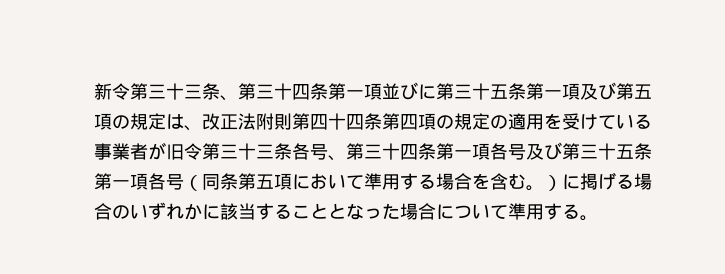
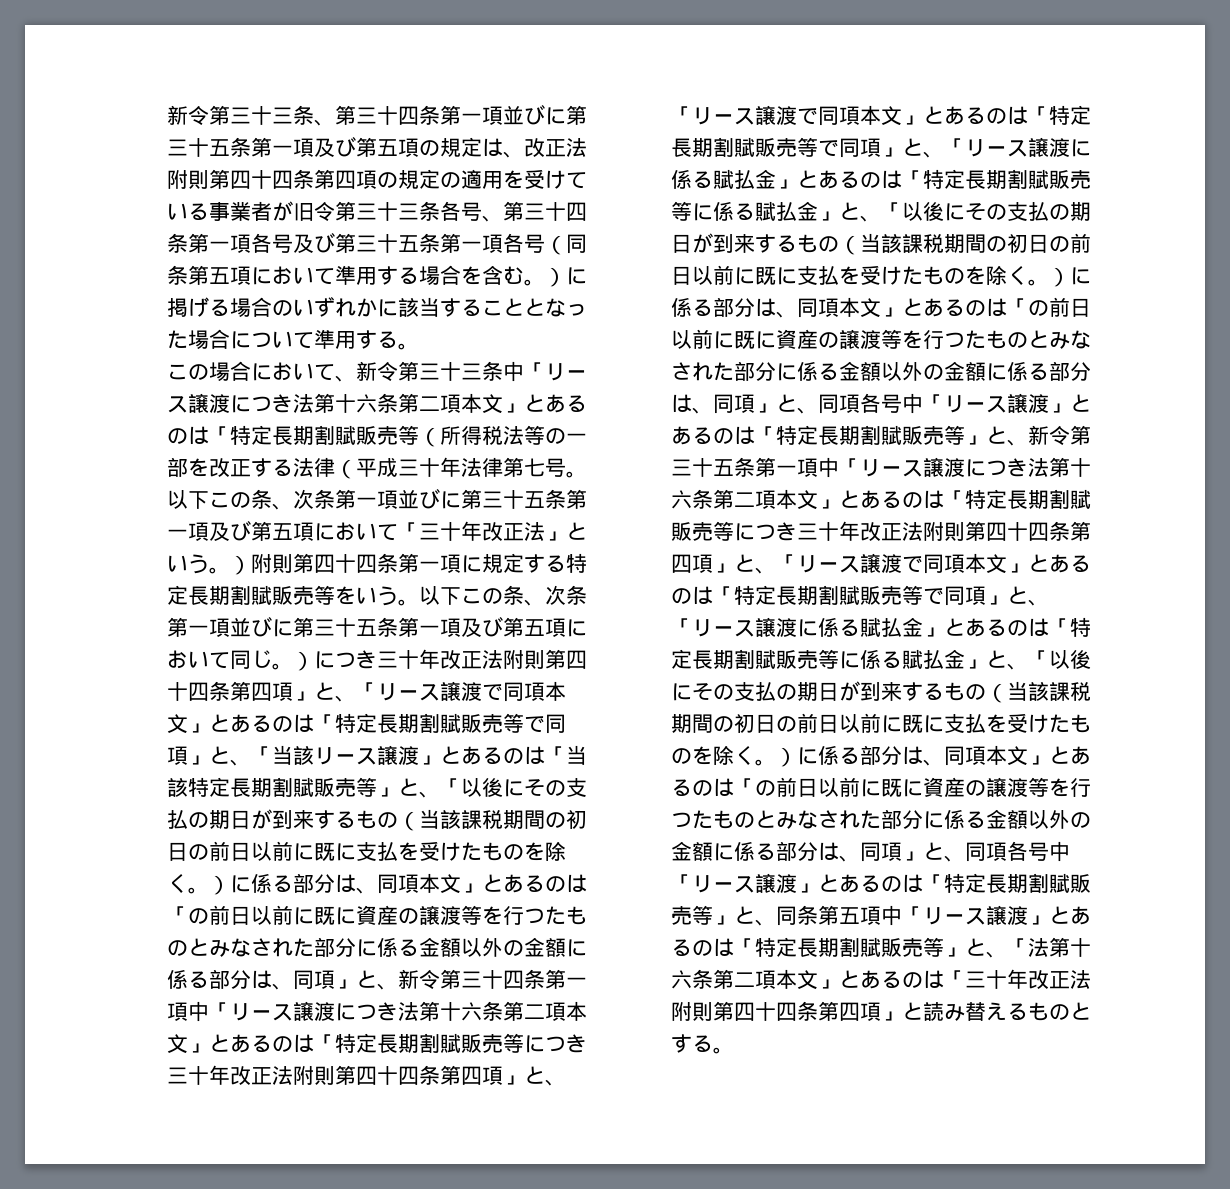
+ この場合において、新令第三十三条中「リース譲渡につき法第十六条第二項本文」とあるのは「特定長期割賦販売等（所得税法等の一部を改正する法律（平成三十年法律第七号。以下この条、次条第一項並びに第三十五条第一項及び第五項において「三十年改正法」という。）附則第四十四条第一項に規定する特定長期割賦販売等をいう。以下この条、次条第一項並びに第三十五条第一項及び第五項において同じ。）につき三十年改正法附則第四十四条第四項」と、「リース譲渡で同項本文」とあるのは「特定長期割賦販売等で同項」と、「当該リース譲渡」とあるのは「当該特定長期割賦販売等」と、「以後にその支払の期日が到来するもの（当該課税期間の初日の前日以前に既に支払を受けたものを除く。）に係る部分は、同項本文」とあるのは「の前日以前に既に資産の譲渡等を行つたものとみなされた部分に係る金額以外の金額に係る部分は、同項」と、新令第三十四条第一項中「リース譲渡につき法第十六条第二項本文」とあるのは「特定長期割賦販売等につき三十年改正法附則第四十四条第四項」と、「リース譲渡で同項本文」とあるのは「特定長期割賦販売等で同項」と、「リース譲渡に係る賦払金」とあるのは「特定長期割賦販売等に係る賦払金」と、「以後にその支払の期日が到来するもの（当該課税期間の初日の前日以前に既に支払を受けたものを除く。）に係る部分は、同項本文」とあるのは「の前日以前に既に資産の譲渡等を行つたものとみなされた部分に係る金額以外の金額に係る部分は、同項」と、同項各号中「リース譲渡」とあるのは「特定長期割賦販売等」と、新令第三十五条第一項中「リース譲渡につき法第十六条第二項本文」とあるのは「特定長期割賦販売等につき三十年改正法附則第四十四条第四項」と、「リース譲渡で同項本文」とあるのは「特定長期割賦販売等で同項」と、「リース譲渡に係る賦払金」とあるのは「特定長期割賦販売等に係る賦払金」と、「以後にその支払の期日が到来するもの（当該課税期間の初日の前日以前に既に支払を受けたものを除く。）に係る部分は、同項本文」とあるのは「の前日以前に既に資産の譲渡等を行つたものとみなされた部分に係る金額以外の金額に係る部分は、同項」と、同項各号中「リース譲渡」とあるのは「特定長期割賦販売等」と、同条第五項中「リース譲渡」とあるのは「特定長期割賦販売等」と、「法第十六条第二項本文」とあるのは「三十年改正法附則第四十四条第四項」と読み替えるものとする。

